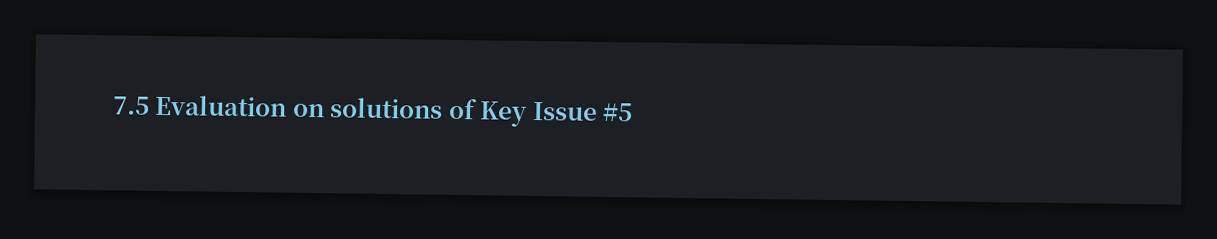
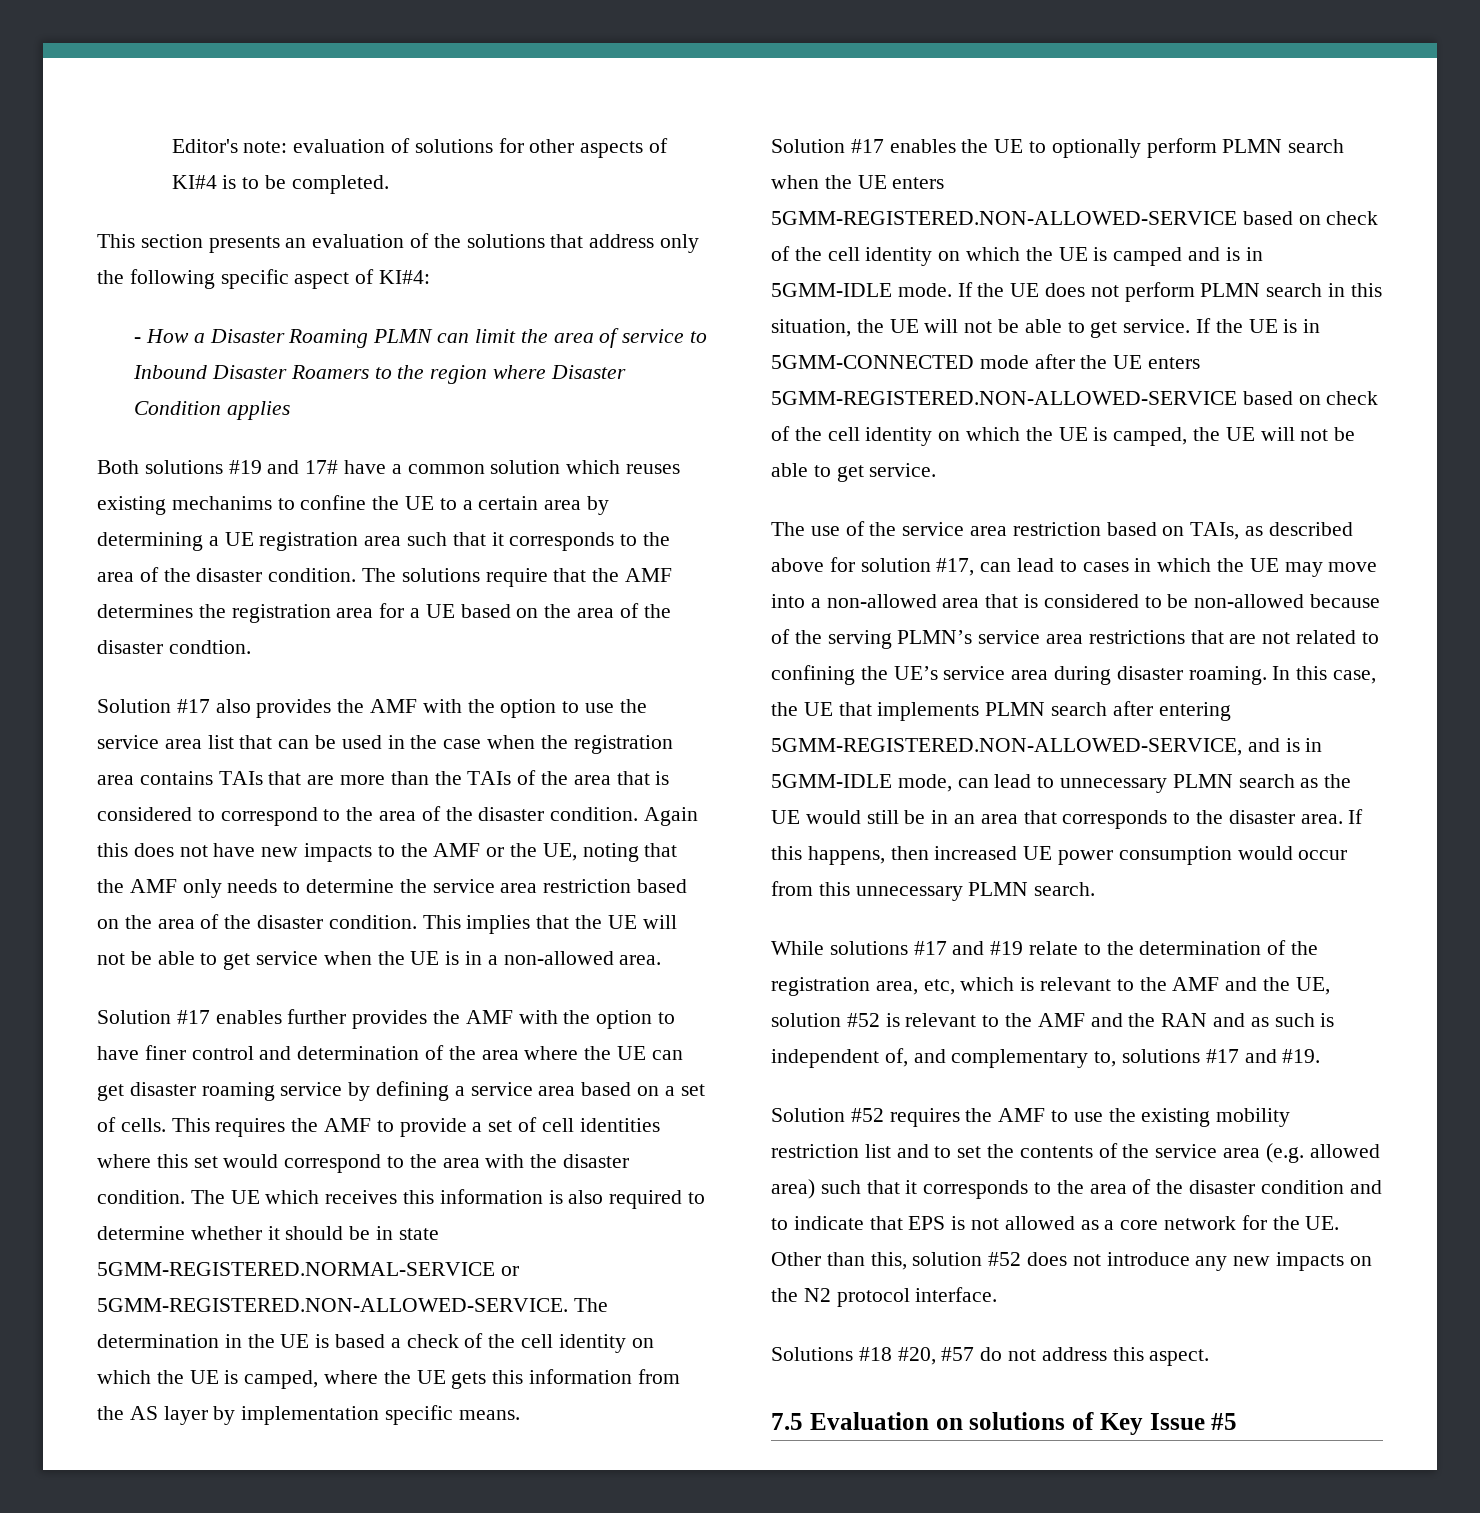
+ Editor's note: evaluation of solutions for other aspects of KI#4 is to be completed.
+ This section presents an evaluation of the solutions that address only the following specific aspect of KI#4:
+ - How a Disaster Roaming PLMN can limit the area of service to Inbound Disaster Roamers to the region where Disaster Condition applies
+ Both solutions #19 and 17# have a common solution which reuses existing mechanims to confine the UE to a certain area by determining a UE registration area such that it corresponds to the area of the disaster condition. The solutions require that the AMF determines the registration area for a UE based on the area of the disaster condtion.
+ Solution #17 also provides the AMF with the option to use the service area list that can be used in the case when the registration area contains TAIs that are more than the TAIs of the area that is considered to correspond to the area of the disaster condition. Again this does not have new impacts to the AMF or the UE, noting that the AMF only needs to determine the service area restriction based on the area of the disaster condition. This implies that the UE will not be able to get service when the UE is in a non-allowed area.
+ Solution #17 enables further provides the AMF with the option to have finer control and determination of the area where the UE can get disaster roaming service by defining a service area based on a set of cells. This requires the AMF to provide a set of cell identities where this set would correspond to the area with the disaster condition. The UE which receives this information is also required to determine whether it should be in state 5GMM-REGISTERED.NORMAL-SERVICE or 5GMM-REGISTERED.NON-ALLOWED-SERVICE. The determination in the UE is based a check of the cell identity on which the UE is camped, where the UE gets this information from the AS layer by implementation specific means.
+ Solution #17 enables the UE to optionally perform PLMN search when the UE enters 5GMM-REGISTERED.NON-ALLOWED-SERVICE based on check of the cell identity on which the UE is camped and is in 5GMM-IDLE mode. If the UE does not perform PLMN search in this situation, the UE will not be able to get service. If the UE is in 5GMM-CONNECTED mode after the UE enters 5GMM-REGISTERED.NON-ALLOWED-SERVICE based on check of the cell identity on which the UE is camped, the UE will not be able to get service.
+ The use of the service area restriction based on TAIs, as described above for solution #17, can lead to cases in which the UE may move into a non-allowed area that is considered to be non-allowed because of the serving PLMN’s service area restrictions that are not related to confining the UE’s service area during disaster roaming. In this case, the UE that implements PLMN search after entering 5GMM-REGISTERED.NON-ALLOWED-SERVICE, and is in 5GMM-IDLE mode, can lead to unnecessary PLMN search as the UE would still be in an area that corresponds to the disaster area. If this happens, then increased UE power consumption would occur from this unnecessary PLMN search.
+ While solutions #17 and #19 relate to the determination of the registration area, etc, which is relevant to the AMF and the UE, solution #52 is relevant to the AMF and the RAN and as such is independent of, and complementary to, solutions #17 and #19.
+ Solution #52 requires the AMF to use the existing mobility restriction list and to set the contents of the service area (e.g. allowed area) such that it corresponds to the area of the disaster condition and to indicate that EPS is not allowed as a core network for the UE. Other than this, solution #52 does not introduce any new impacts on the N2 protocol interface.
+ Solutions #18 #20, #57 do not address this aspect.

